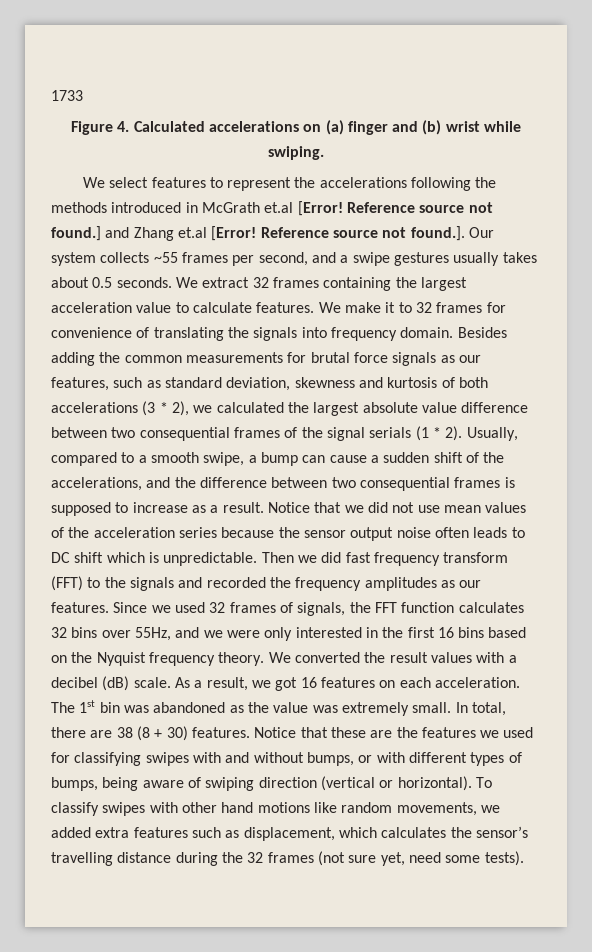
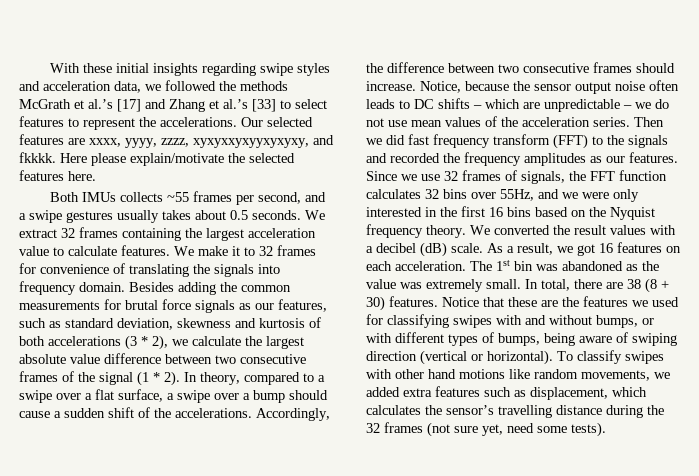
- 1733
- Figure 4. Calculated accelerations on (a) finger and (b) wrist while swiping.
- We select features to represent the accelerations following the methods introduced in McGrath et.al [Error! Reference source not found.] and Zhang et.al [Error! Reference source not found.]. Our system collects ~55 frames per second, and a swipe gestures usually takes about 0.5 seconds.
+ With these initial insights regarding swipe styles and acceleration data, we followed the methods McGrath et al.’s [17] and Zhang et al.’s [33] to select features to represent the accelerations. Our selected features are xxxx, yyyy, zzzz, xyxyxxyxyyxyxyxy, and fkkkk. Here please explain/motivate the selected features here.
+ Both IMUs collects ~55 frames per second, and a swipe gestures usually takes about 0.5 seconds.
- Besides adding the common measurements for brutal force signals as our features, such as standard deviation, skewness and kurtosis of both accelerations (3 * 2), we calculated the largest absolute value difference between two consequential frames of the signal serials (1 * 2).
+ Besides adding the common measurements for brutal force signals as our features, such as standard deviation, skewness and kurtosis of both accelerations (3 * 2), we calculate the largest absolute value difference between two consecutive frames of the signal (1 * 2).
- Usually, compared to a smooth swipe, a bump can cause a sudden shift of the accelerations, and the difference between two consequential frames is supposed to increase as a result. Notice that we did not use mean values of the acceleration series because the sensor output noise often leads to DC shift which is unpredictable.
+ In theory, compared to a swipe over a flat surface, a swipe over a bump should cause a sudden shift of the accelerations. Accordingly, the difference between two consecutive frames should increase. Notice, because the sensor output noise often leads to DC shifts – which are unpredictable – we do not use mean values of the acceleration series.
- Since we used 32 frames of signals, the FFT function calculates 32 bins over 55Hz, and we were only interested in the first 16 bins based on the Nyquist frequency theory.
+ Since we use 32 frames of signals, the FFT function calculates 32 bins over 55Hz, and we were only interested in the first 16 bins based on the Nyquist frequency theory.

